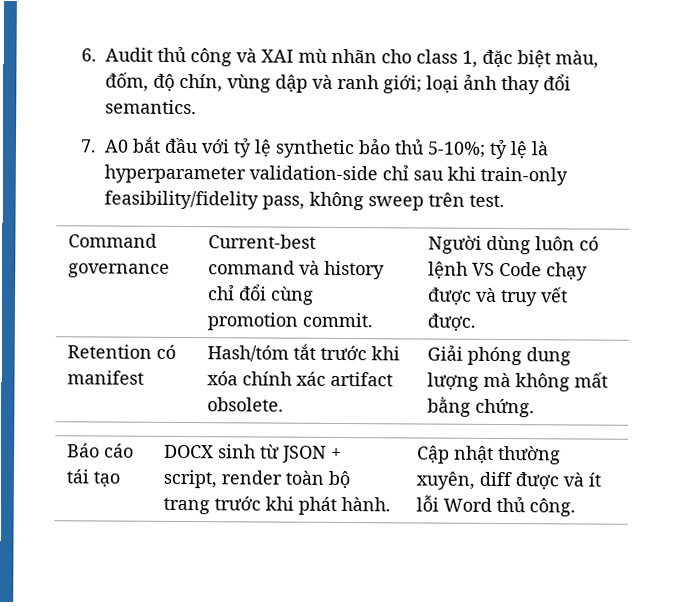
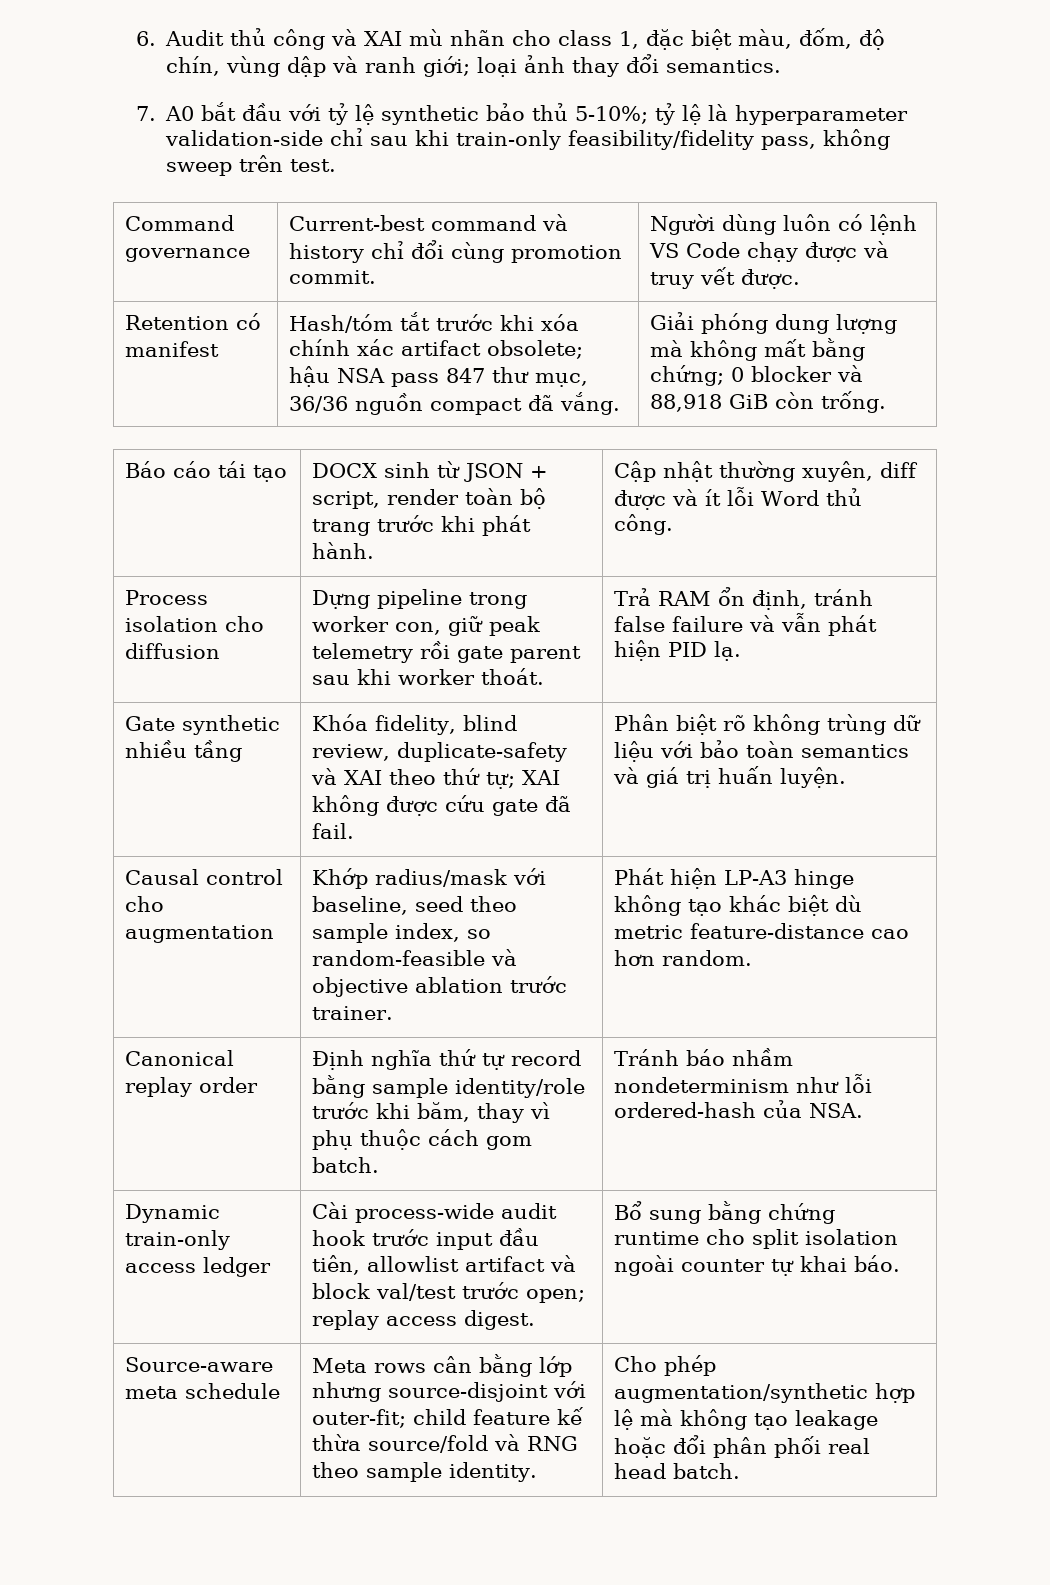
- Retention có manifest | Hash/tóm tắt trước khi xóa chính xác artifact obsolete. | Giải phóng dung lượng mà không mất bằng chứng.
+ Retention có manifest | Hash/tóm tắt trước khi xóa chính xác artifact obsolete; hậu NSA pass 847 thư mục, 36/36 nguồn compact đã vắng. | Giải phóng dung lượng mà không mất bằng chứng; 0 blocker và 88,918 GiB còn trống.
+ Process isolation cho diffusion | Dựng pipeline trong worker con, giữ peak telemetry rồi gate parent sau khi worker thoát. | Trả RAM ổn định, tránh false failure và vẫn phát hiện PID lạ.
+ Gate synthetic nhiều tầng | Khóa fidelity, blind review, duplicate-safety và XAI theo thứ tự; XAI không được cứu gate đã fail. | Phân biệt rõ không trùng dữ liệu với bảo toàn semantics và giá trị huấn luyện.
+ Causal control cho augmentation | Khớp radius/mask với baseline, seed theo sample index, so random-feasible và objective ablation trước trainer. | Phát hiện LP-A3 hinge không tạo khác biệt dù metric feature-distance cao hơn random.
+ Canonical replay order | Định nghĩa thứ tự record bằng sample identity/role trước khi băm, thay vì phụ thuộc cách gom batch. | Tránh báo nhầm nondeterminism như lỗi ordered-hash của NSA.
+ Dynamic train-only access ledger | Cài process-wide audit hook trước input đầu tiên, allowlist artifact và block val/test trước open; replay access digest. | Bổ sung bằng chứng runtime cho split isolation ngoài counter tự khai báo.
+ Source-aware meta schedule | Meta rows cân bằng lớp nhưng source-disjoint với outer-fit; child feature kế thừa source/fold và RNG theo sample identity. | Cho phép augmentation/synthetic hợp lệ mà không tạo leakage hoặc đổi phân phối real head batch.

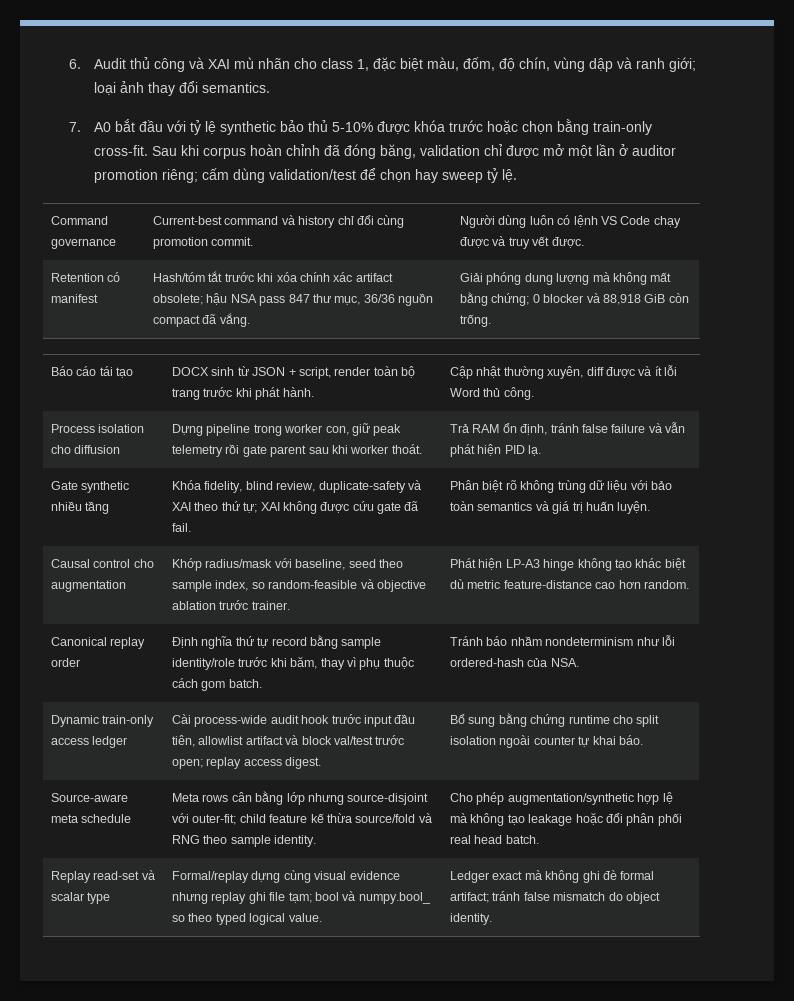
- 7. A0 bắt đầu với tỷ lệ synthetic bảo thủ 5-10%; tỷ lệ là hyperparameter validation-side chỉ sau khi train-only feasibility/fidelity pass, không sweep trên test.
+ 7. A0 bắt đầu với tỷ lệ synthetic bảo thủ 5-10% được khóa trước hoặc chọn bằng train-only cross-fit. Sau khi corpus hoàn chỉnh đã đóng băng, validation chỉ được mở một lần ở auditor promotion riêng; cấm dùng validation/test để chọn hay sweep tỷ lệ.
+ Replay read-set và scalar type | Formal/replay dựng cùng visual evidence nhưng replay ghi file tạm; bool và numpy.bool_ so theo typed logical value. | Ledger exact mà không ghi đè formal artifact; tránh false mismatch do object identity.

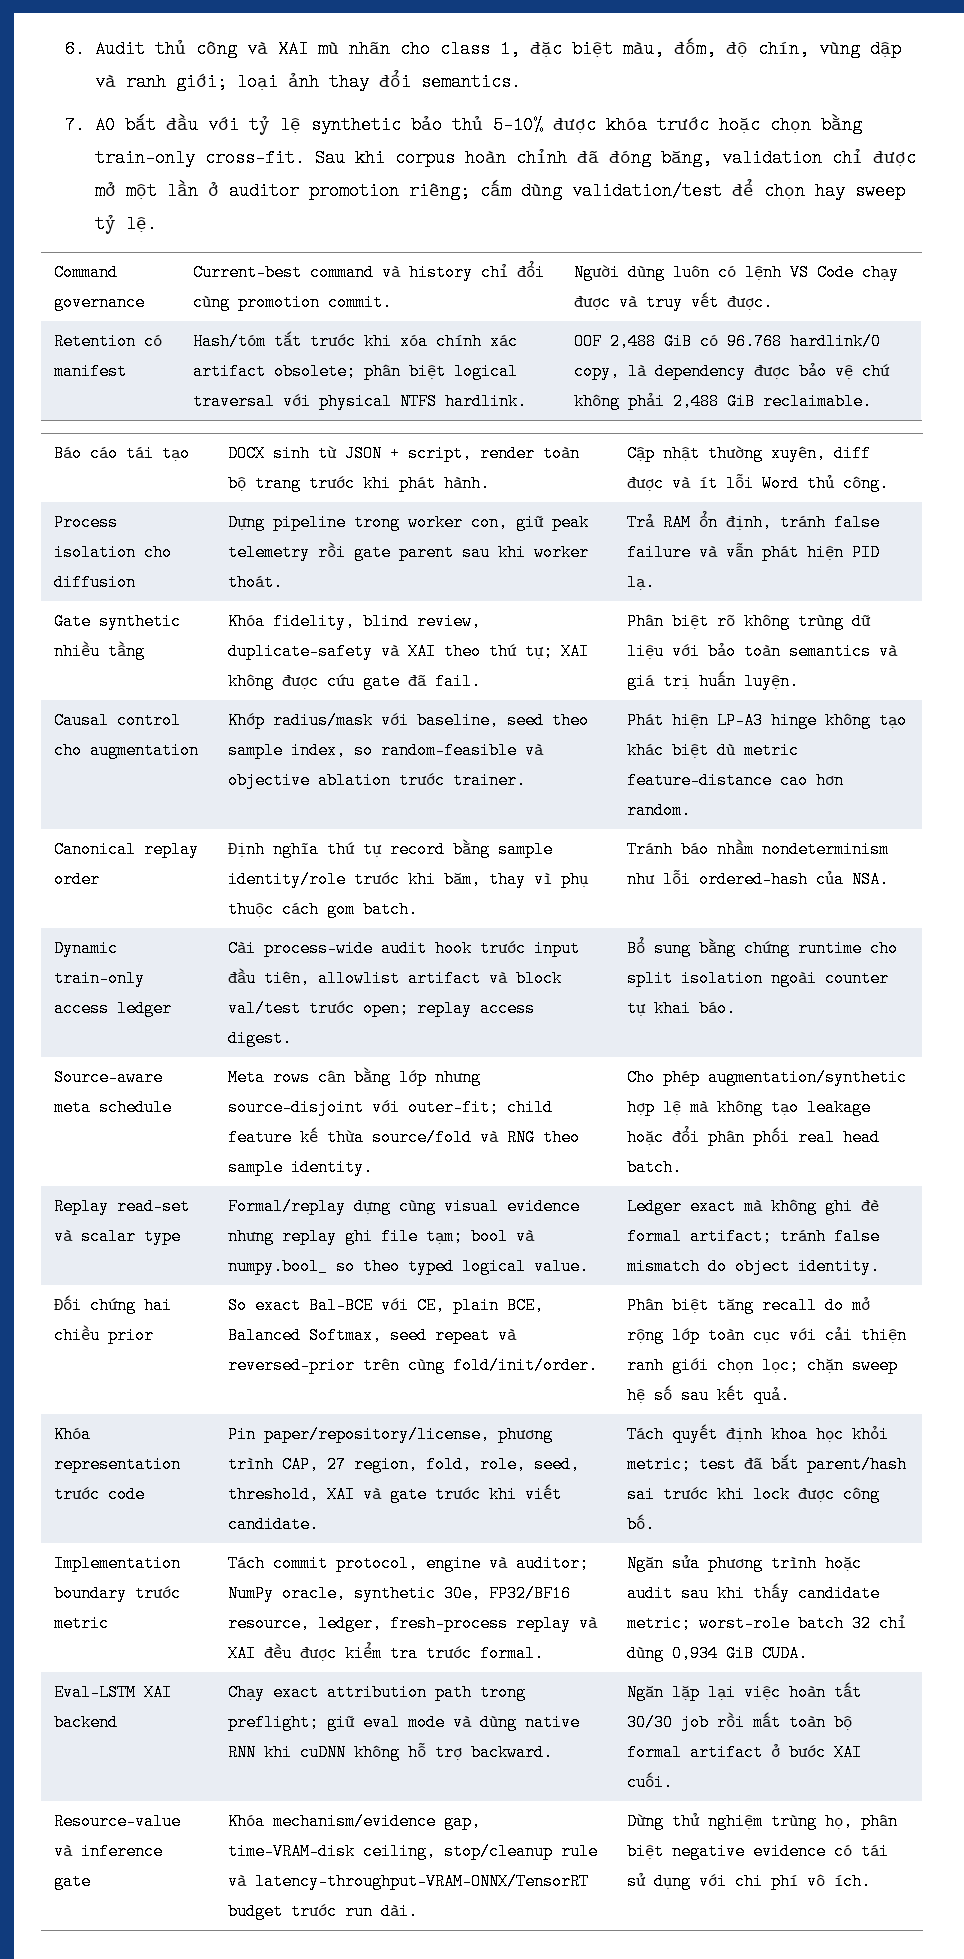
- Retention có manifest | Hash/tóm tắt trước khi xóa chính xác artifact obsolete; hậu NSA pass 847 thư mục, 36/36 nguồn compact đã vắng. | Giải phóng dung lượng mà không mất bằng chứng; 0 blocker và 88,918 GiB còn trống.
+ Retention có manifest | Hash/tóm tắt trước khi xóa chính xác artifact obsolete; phân biệt logical traversal với physical NTFS hardlink. | OOF 2,488 GiB có 96.768 hardlink/0 copy, là dependency được bảo vệ chứ không phải 2,488 GiB reclaimable.
+ Đối chứng hai chiều prior | So exact Bal-BCE với CE, plain BCE, Balanced Softmax, seed repeat và reversed-prior trên cùng fold/init/order. | Phân biệt tăng recall do mở rộng lớp toàn cục với cải thiện ranh giới chọn lọc; chặn sweep hệ số sau kết quả.
+ Khóa representation trước code | Pin paper/repository/license, phương trình CAP, 27 region, fold, role, seed, threshold, XAI và gate trước khi viết candidate. | Tách quyết định khoa học khỏi metric; test đã bắt parent/hash sai trước khi lock được công bố.
+ Implementation boundary trước metric | Tách commit protocol, engine và auditor; NumPy oracle, synthetic 30e, FP32/BF16 resource, ledger, fresh-process replay và XAI đều được kiểm tra trước formal. | Ngăn sửa phương trình hoặc audit sau khi thấy candidate metric; worst-role batch 32 chỉ dùng 0,934 GiB CUDA.
+ Eval-LSTM XAI backend | Chạy exact attribution path trong preflight; giữ eval mode và dùng native RNN khi cuDNN không hỗ trợ backward. | Ngăn lặp lại việc hoàn tất 30/30 job rồi mất toàn bộ formal artifact ở bước XAI cuối.
+ Resource-value và inference gate | Khóa mechanism/evidence gap, time-VRAM-disk ceiling, stop/cleanup rule và latency-throughput-VRAM-ONNX/TensorRT budget trước run dài. | Dừng thử nghiệm trùng họ, phân biệt negative evidence có tái sử dụng với chi phí vô ích.

